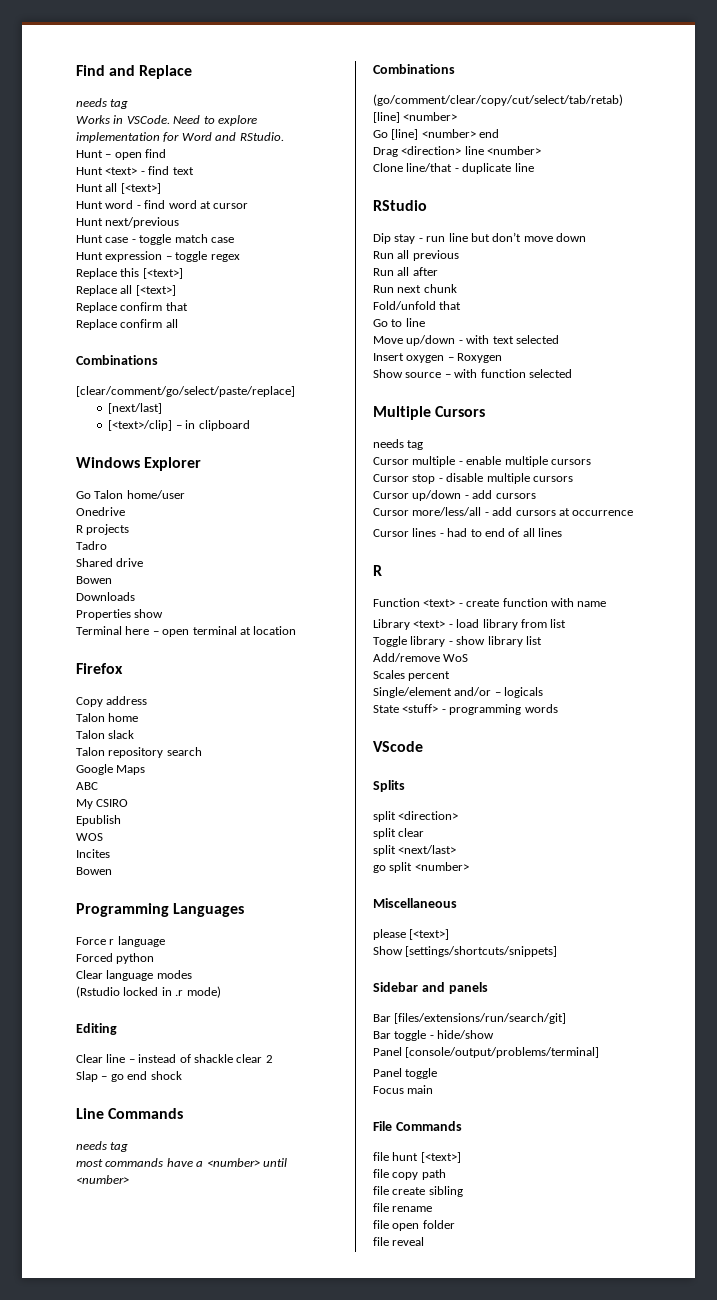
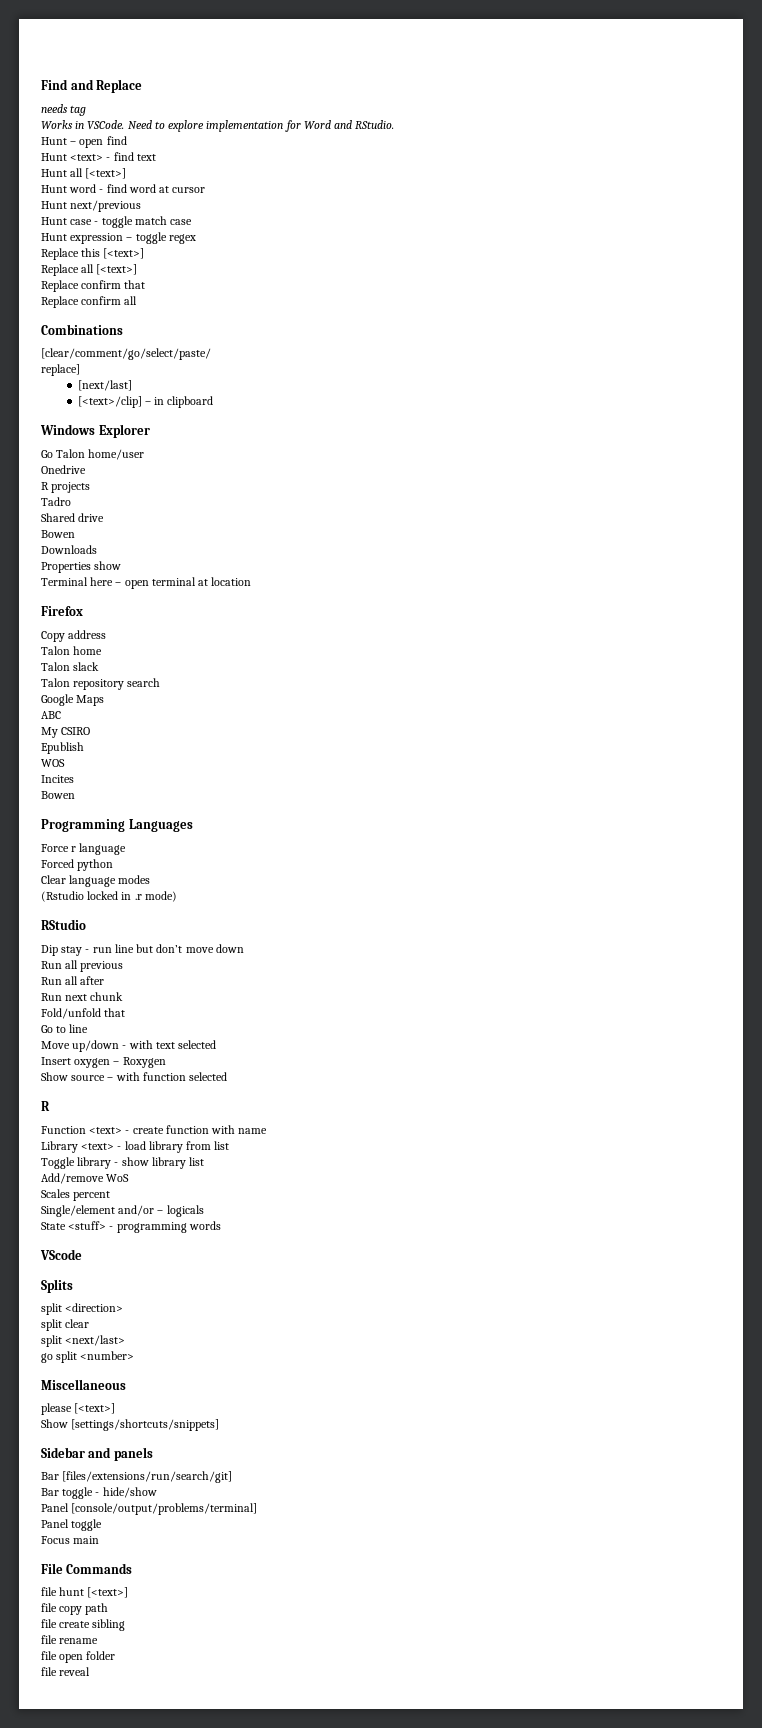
- [clear/comment/go/select/paste/replace]
+ [clear/comment/go/select/paste/
+ replace]
- Editing
- Clear line – instead of shackle clear 2
- Slap – go end shock
- Line Commands
- needs tag
- most commands have a <number> until <number>
- Combinations
- (go/comment/clear/copy/cut/select/tab/retab) [line] <number>
- Go [line] <number> end
- Drag <direction> line <number>
- Clone line/that - duplicate line
- Multiple Cursors
- needs tag
- Cursor multiple - enable multiple cursors
- Cursor stop - disable multiple cursors
- Cursor up/down - add cursors
- Cursor more/less/all - add cursors at occurrence
- Cursor lines - had to end of all lines

